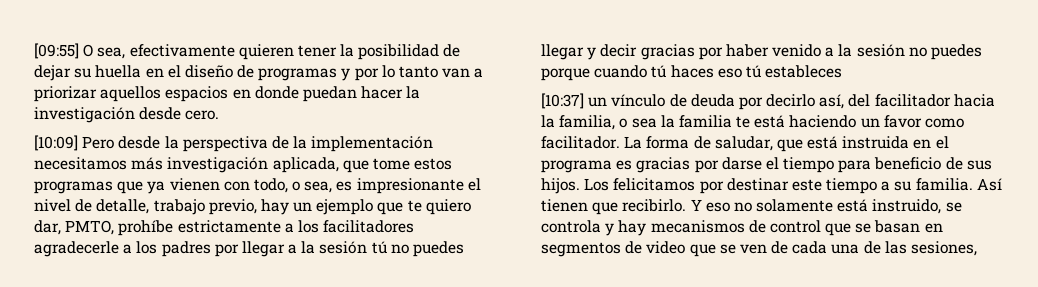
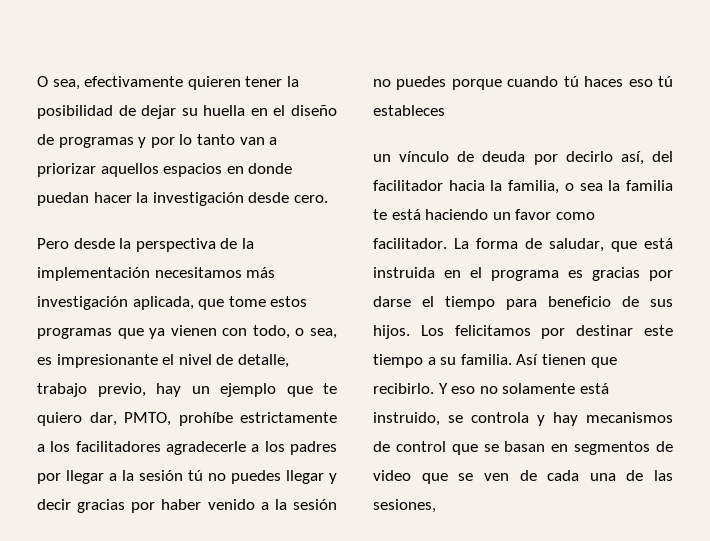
- [09:55] O sea, efectivamente quieren tener la posibilidad de dejar su huella en el diseño de programas y por lo tanto van a priorizar aquellos espacios en donde puedan hacer la investigación desde cero.
+ O sea, efectivamente quieren tener la posibilidad de dejar su huella en el diseño de programas y por lo tanto van a priorizar aquellos espacios en donde puedan hacer la investigación desde cero.
- [10:09] Pero desde la perspectiva de la implementación necesitamos más investigación aplicada, que tome estos programas que ya vienen con todo, o sea, es impresionante el nivel de detalle, trabajo previo, hay un ejemplo que te quiero dar, PMTO, prohíbe estrictamente a los facilitadores agradecerle a los padres por llegar a la sesión tú no puedes llegar y decir gracias por haber venido a la sesión no puedes porque cuando tú haces eso tú estableces
+ Pero desde la perspectiva de la implementación necesitamos más investigación aplicada, que tome estos programas que ya vienen con todo, o sea, es impresionante el nivel de detalle, trabajo previo, hay un ejemplo que te quiero dar, PMTO, prohíbe estrictamente a los facilitadores agradecerle a los padres por llegar a la sesión tú no puedes llegar y decir gracias por haber venido a la sesión no puedes porque cuando tú haces eso tú estableces
- [10:37] un vínculo de deuda por decirlo así, del facilitador hacia la familia, o sea la familia te está haciendo un favor como facilitador.
+ un vínculo de deuda por decirlo así, del facilitador hacia la familia, o sea la familia te está haciendo un favor como facilitador.

